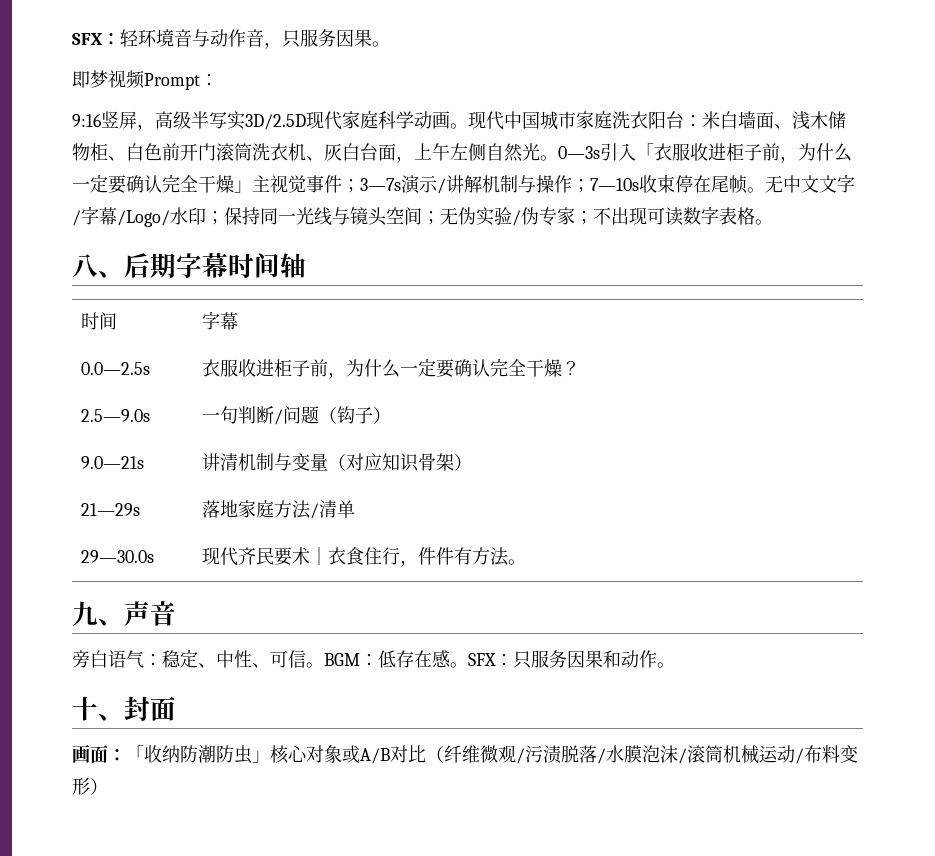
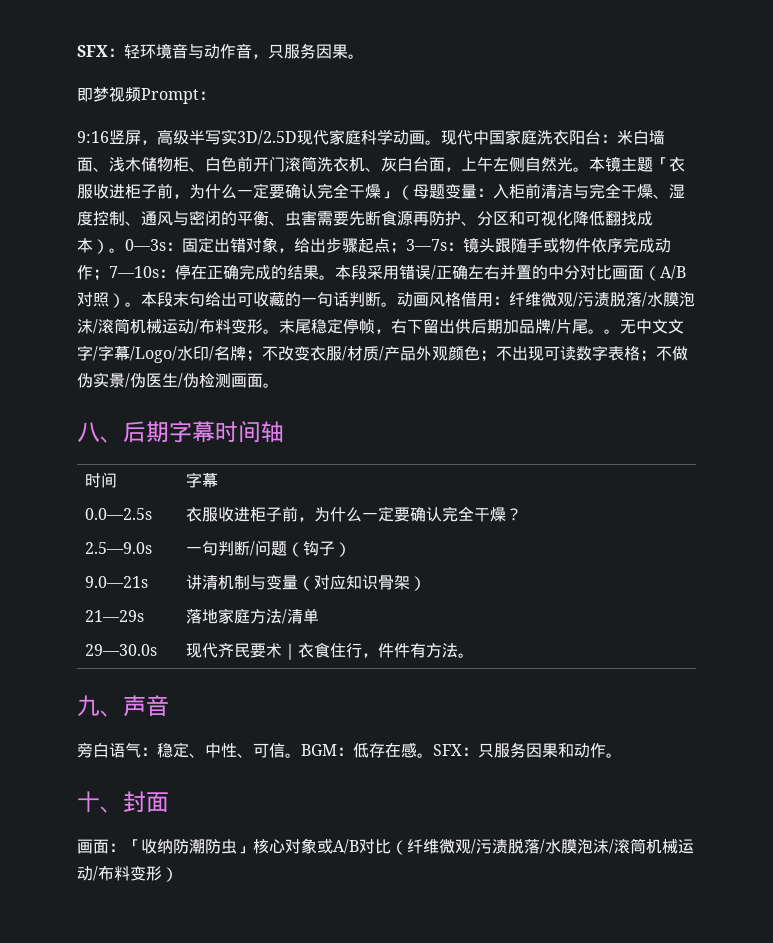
- 现代中国城市家庭洗衣阳台：米白墙面、浅木储物柜、白色前开门滚筒洗衣机、灰白台面，上午左侧自然光。
+ 现代中国家庭洗衣阳台：米白墙面、浅木储物柜、白色前开门滚筒洗衣机、灰白台面，上午左侧自然光。
- 0—3s引入「衣服收进柜子前，为什么一定要确认完全干燥」主视觉事件；3—7s演示/讲解机制与操作；7—10s收束停在尾帧。
+ 本镜主题「衣服收进柜子前，为什么一定要确认完全干燥」（母题变量：入柜前清洁与完全干燥、湿度控制、通风与密闭的平衡、虫害需要先断食源再防护、分区和可视化降低翻找成本）。0—3s：固定出错对象，给出步骤起点；3—7s：镜头跟随手或物件依序完成动作；7—10s：停在正确完成的结果。本段采用错误/正确左右并置的中分对比画面（A/B对照）。本段末句给出可收藏的一句话判断。动画风格借用：纤维微观/污渍脱落/水膜泡沫/滚筒机械运动/布料变形。末尾稳定停帧，右下留出供后期加品牌/片尾。。
- 无中文文字/字幕/Logo/水印；保持同一光线与镜头空间；无伪实验/伪专家；不出现可读数字表格。
+ 无中文文字/字幕/Logo/水印/名牌；不改变衣服/材质/产品外观颜色；不出现可读数字表格；不做伪实景/伪医生/伪检测画面。

